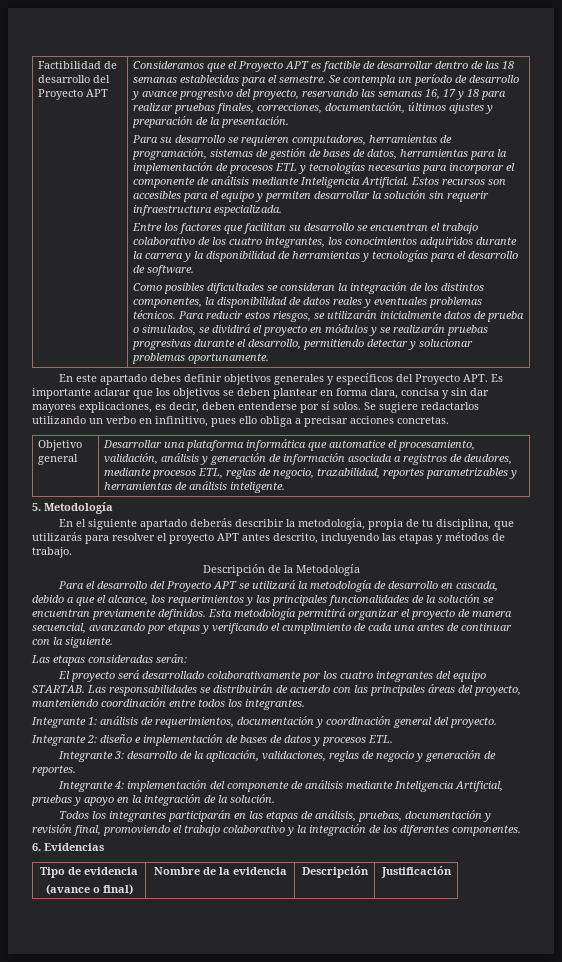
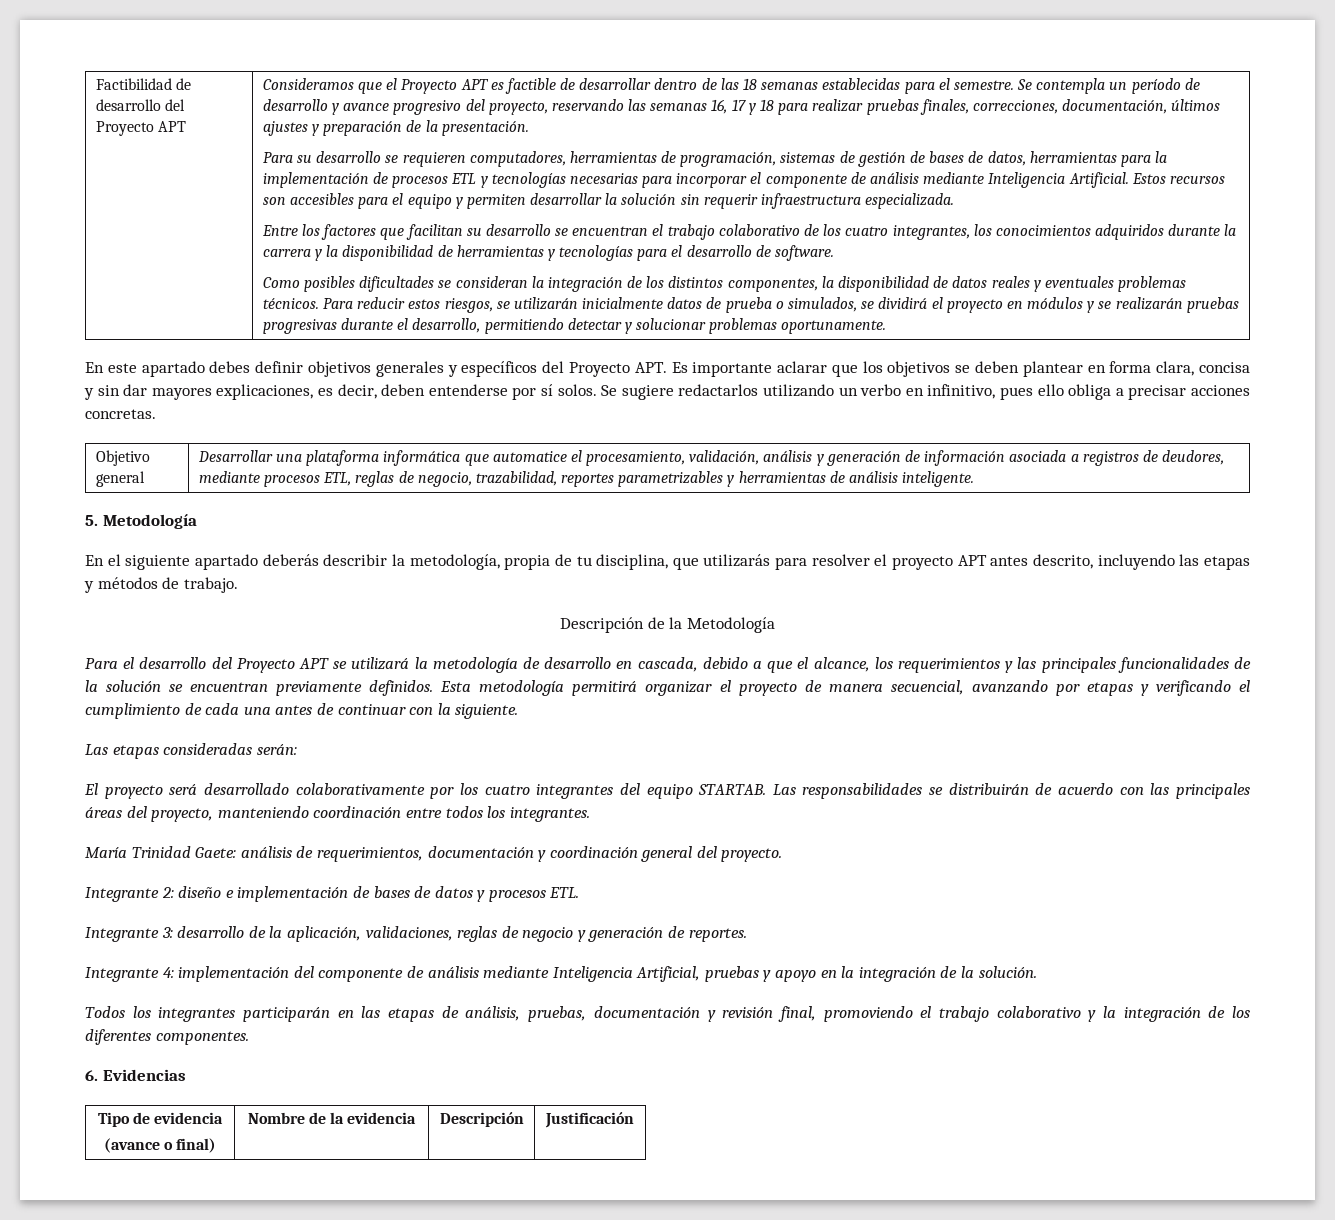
- Integrante 1: análisis de requerimientos, documentación y coordinación general del proyecto.
+ María Trinidad Gaete: análisis de requerimientos, documentación y coordinación general del proyecto.

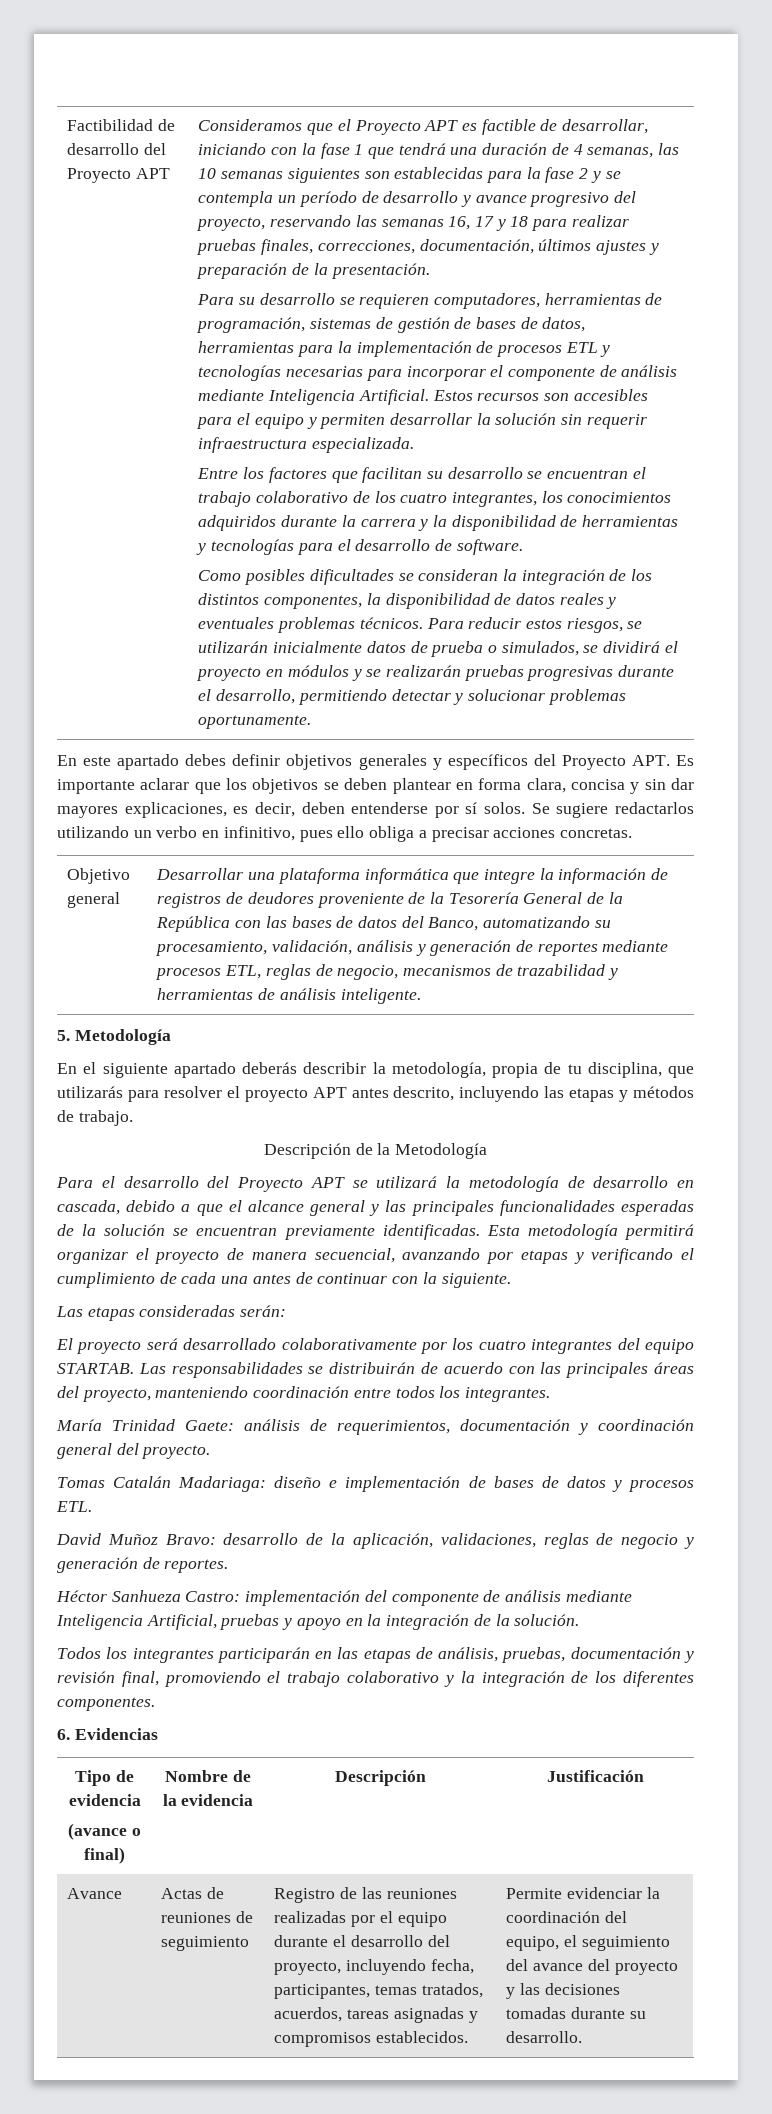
- Consideramos que el Proyecto APT es factible de desarrollar dentro de las 18 semanas establecidas para el semestre. Se contempla un período de desarrollo y avance progresivo del proyecto, reservando las semanas 16, 17 y 18 para realizar pruebas finales, correcciones, documentación, últimos ajustes y preparación de la presentación.
+ Consideramos que el Proyecto APT es factible de desarrollar, iniciando con la fase 1 que tendrá una duración de 4 semanas, las 10 semanas siguientes son establecidas para la fase 2 y se contempla un período de desarrollo y avance progresivo del proyecto, reservando las semanas 16, 17 y 18 para realizar pruebas finales, correcciones, documentación, últimos ajustes y preparación de la presentación.
- Desarrollar una plataforma informática que automatice el procesamiento, validación, análisis y generación de información asociada a registros de deudores, mediante procesos ETL, reglas de negocio, trazabilidad, reportes parametrizables y herramientas de análisis inteligente.
+ Desarrollar una plataforma informática que integre la información de registros de deudores proveniente de la Tesorería General de la República con las bases de datos del Banco, automatizando su procesamiento, validación, análisis y generación de reportes mediante procesos ETL, reglas de negocio, mecanismos de trazabilidad y herramientas de análisis inteligente.
- Para el desarrollo del Proyecto APT se utilizará la metodología de desarrollo en cascada, debido a que el alcance, los requerimientos y las principales funcionalidades de la solución se encuentran previamente definidos.
+ Para el desarrollo del Proyecto APT se utilizará la metodología de desarrollo en cascada, debido a que el alcance general y las principales funcionalidades esperadas de la solución se encuentran previamente identificadas.
- Integrante 2: diseño e implementación de bases de datos y procesos ETL.
+ Tomas Catalán Madariaga: diseño e implementación de bases de datos y procesos ETL.
- Integrante 3: desarrollo de la aplicación, validaciones, reglas de negocio y generación de reportes.
+ David Muñoz Bravo: desarrollo de la aplicación, validaciones, reglas de negocio y generación de reportes.
- Integrante 4: implementación del componente de análisis mediante Inteligencia Artificial, pruebas y apoyo en la integración de la solución.
+ Héctor Sanhueza Castro: implementación del componente de análisis mediante Inteligencia Artificial, pruebas y apoyo en la integración de la solución.
+ Avance | Actas de reuniones de seguimiento | Registro de las reuniones realizadas por el equipo durante el desarrollo del proyecto, incluyendo fecha, participantes, temas tratados, acuerdos, tareas asignadas y compromisos establecidos. | Permite evidenciar la coordinación del equipo, el seguimiento del avance del proyecto y las decisiones tomadas durante su desarrollo.

